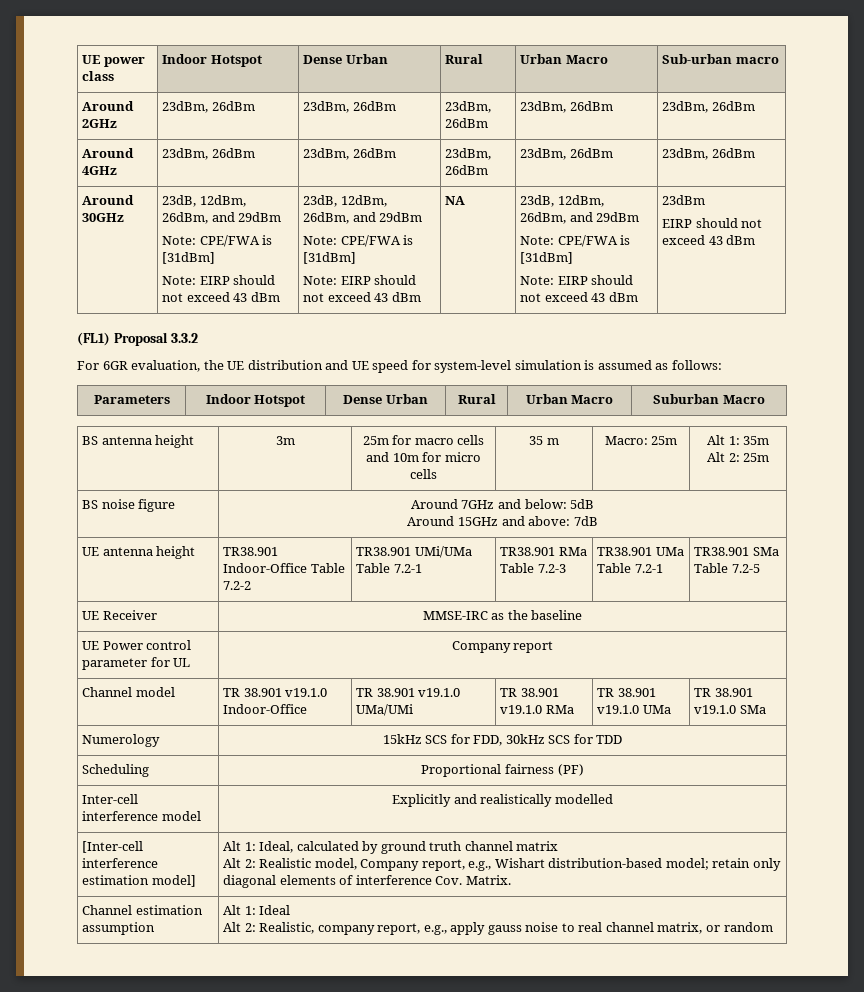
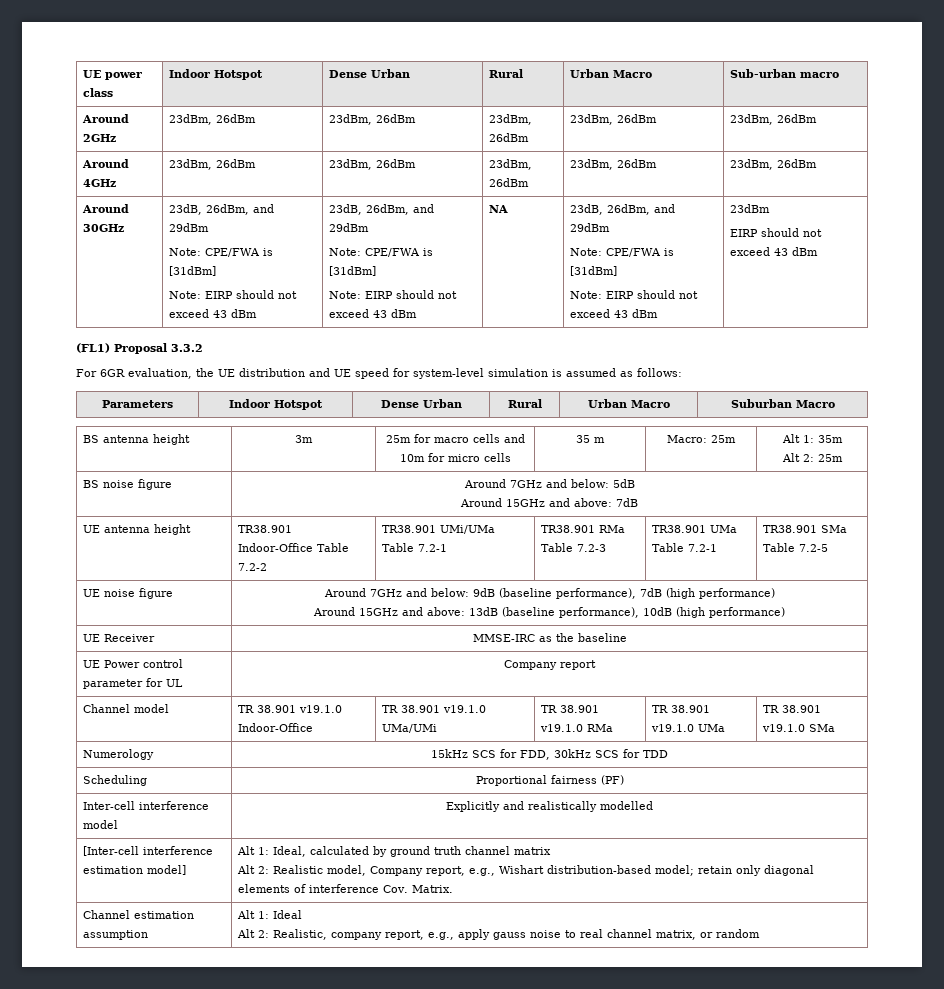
- Around 30GHz | 23dB, 12dBm, 26dBm, and 29dBm
+ Around 30GHz | 23dB, 26dBm, and 29dBm
- Note: EIRP should not exceed 43 dBm | 23dB, 12dBm, 26dBm, and 29dBm
+ Note: EIRP should not exceed 43 dBm | 23dB, 26dBm, and 29dBm
- NA | 23dB, 12dBm, 26dBm, and 29dBm
+ NA | 23dB, 26dBm, and 29dBm
+ UE noise figure | Around 7GHz and below: 9dB (baseline performance), 7dB (high performance)
+ Around 15GHz and above: 13dB (baseline performance), 10dB (high performance)

